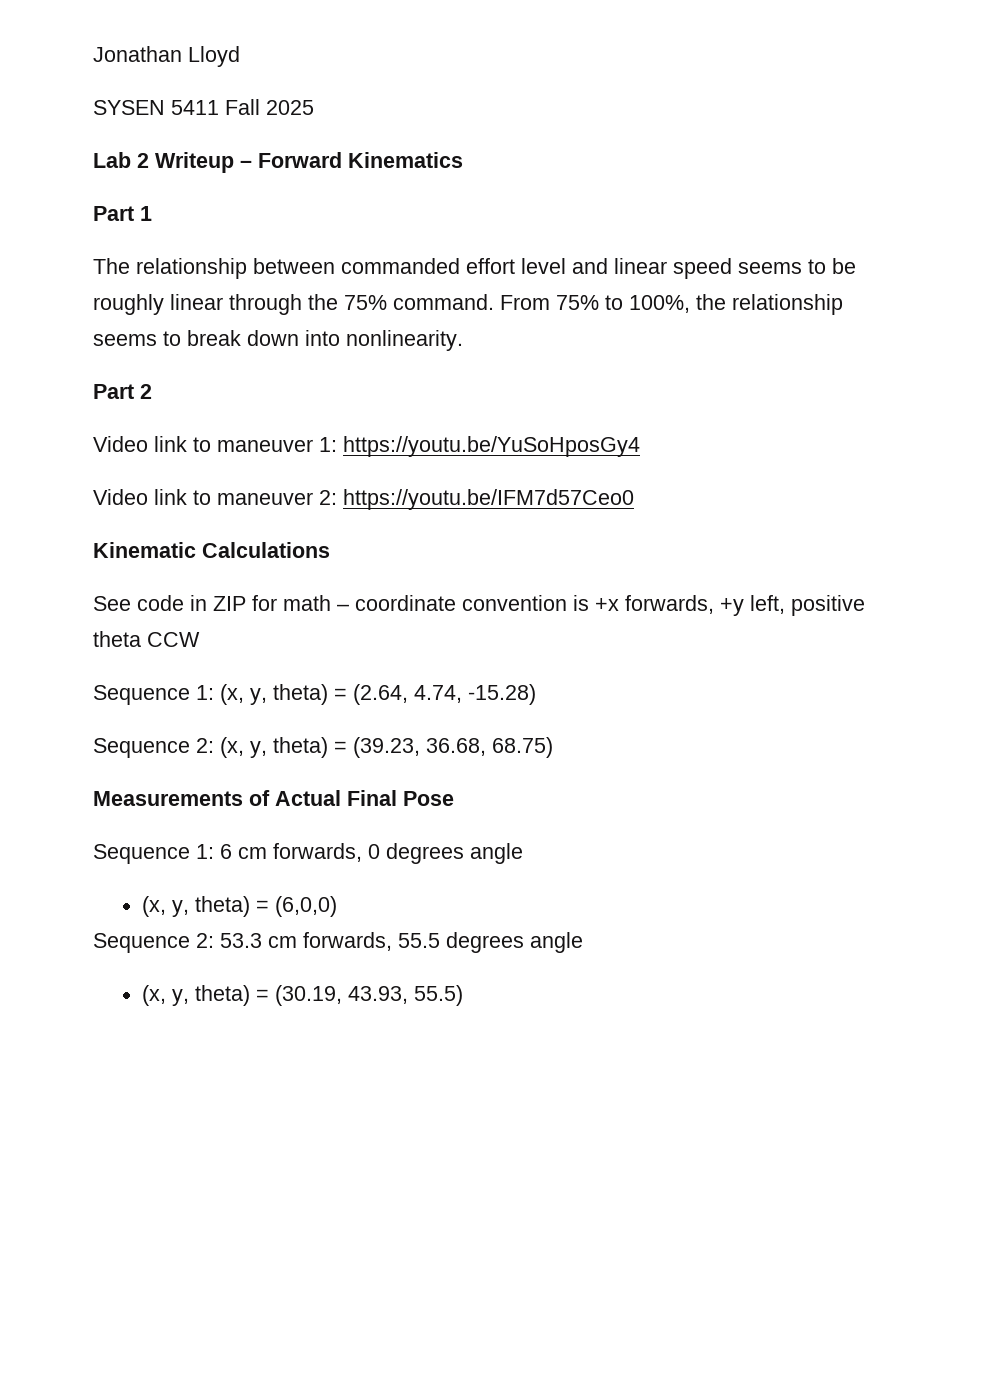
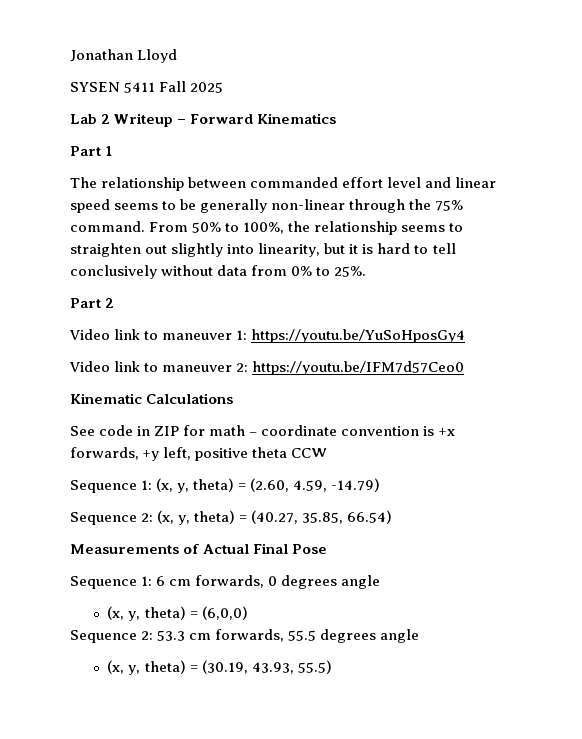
- The relationship between commanded effort level and linear speed seems to be roughly linear through the 75% command.
+ The relationship between commanded effort level and linear speed seems to be generally non-linear through the 75% command.
- From 75% to 100%, the relationship seems to break down into nonlinearity.
+ From 50% to 100%, the relationship seems to straighten out slightly into linearity, but it is hard to tell conclusively without data from 0% to 25%.
- Sequence 1: (x, y, theta) = (2.64, 4.74, -15.28)
+ Sequence 1: (x, y, theta) = (2.60, 4.59, -14.79)
- Sequence 2: (x, y, theta) = (39.23, 36.68, 68.75)
+ Sequence 2: (x, y, theta) = (40.27, 35.85, 66.54)

